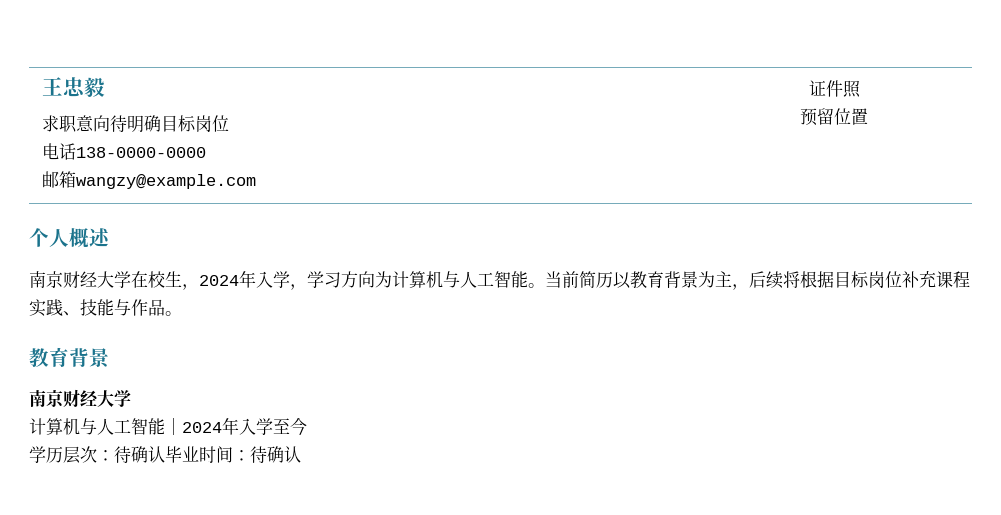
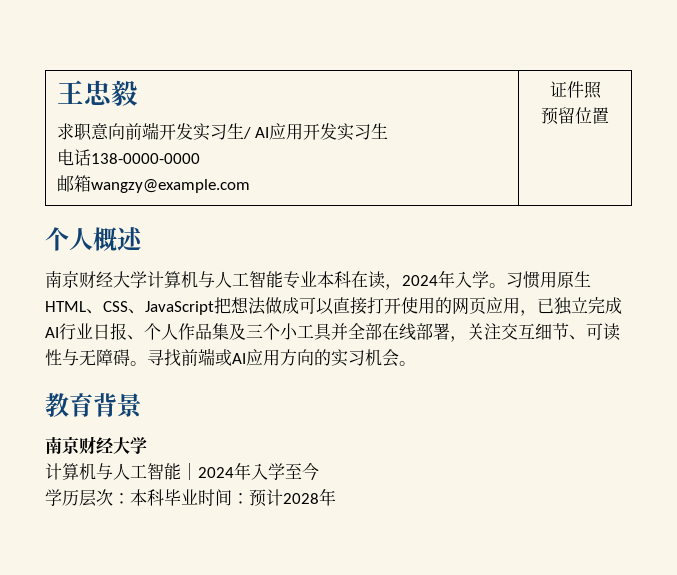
  王忠毅
- 求职意向待明确目标岗位
+ 求职意向前端开发实习生/ AI应用开发实习生
- 南京财经大学在校生，2024年入学，学习方向为计算机与人工智能。当前简历以教育背景为主，后续将根据目标岗位补充课程实践、技能与作品。
+ 南京财经大学计算机与人工智能专业本科在读，2024年入学。习惯用原生HTML、CSS、JavaScript把想法做成可以直接打开使用的网页应用，已独立完成AI行业日报、个人作品集及三个小工具并全部在线部署，关注交互细节、可读性与无障碍。寻找前端或AI应用方向的实习机会。
- 学历层次：待确认毕业时间：待确认
+ 学历层次：本科毕业时间：预计2028年

